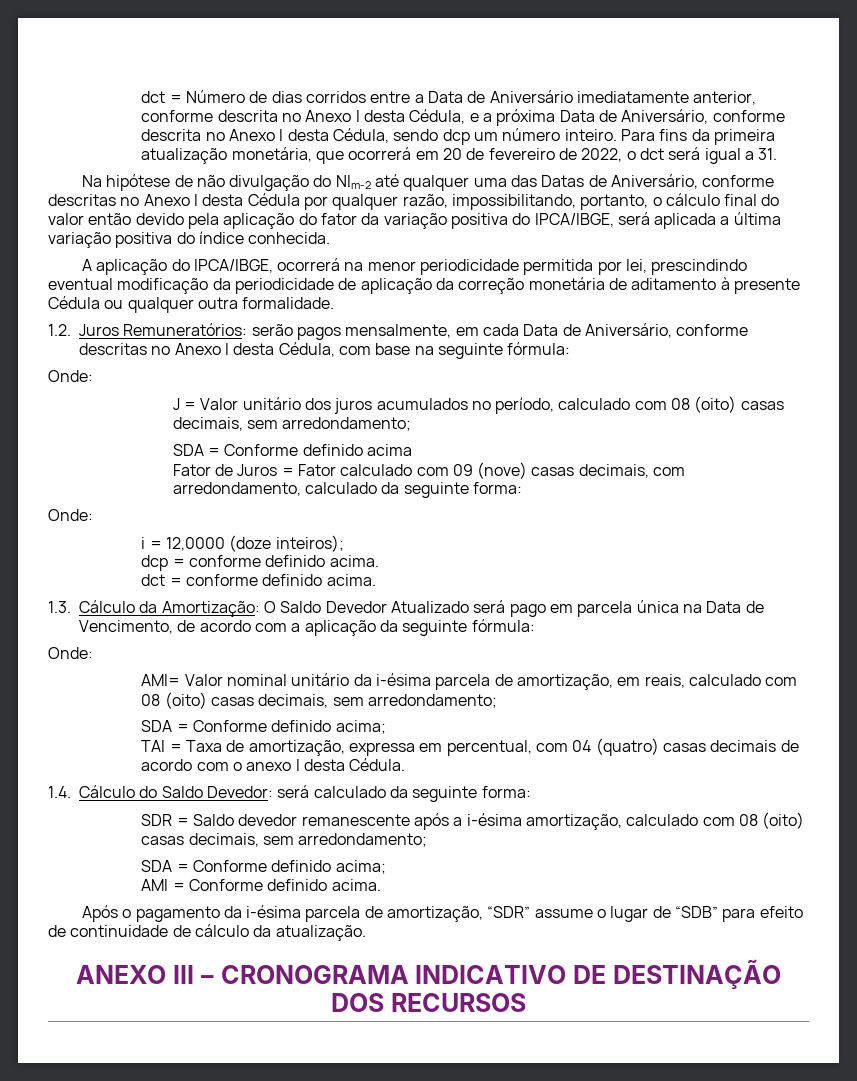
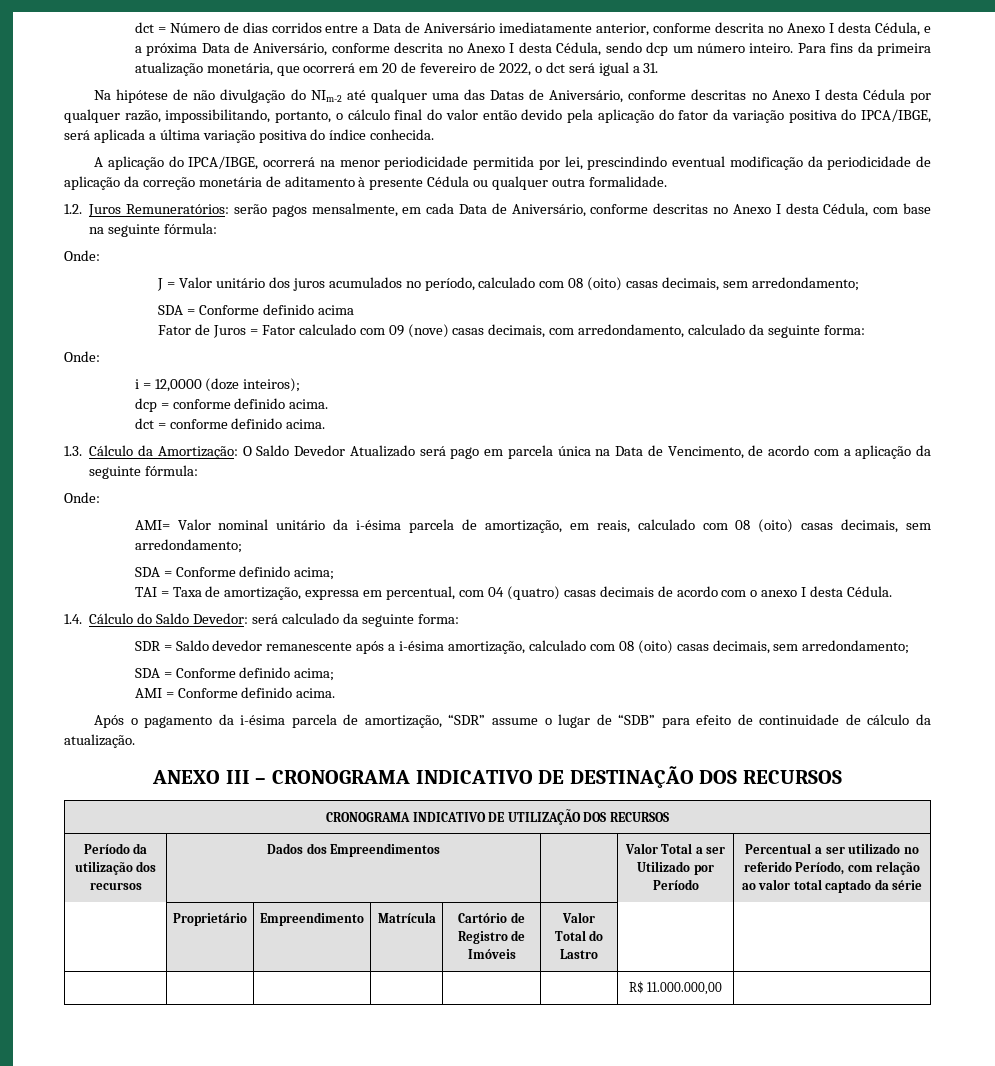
+ CRONOGRAMA INDICATIVO DE UTILIZAÇÃO DOS RECURSOS
+ Período da utilização dos recursos | Dados dos Empreendimentos | | Valor Total a ser Utilizado por Período | Percentual a ser utilizado no referido Período, com relação ao valor total captado da série
+ | Proprietário | Empreendimento | Matrícula | Cartório de Registro de Imóveis | Valor Total do Lastro | |
+ | | | | | | R$ 11.000.000,00 |

